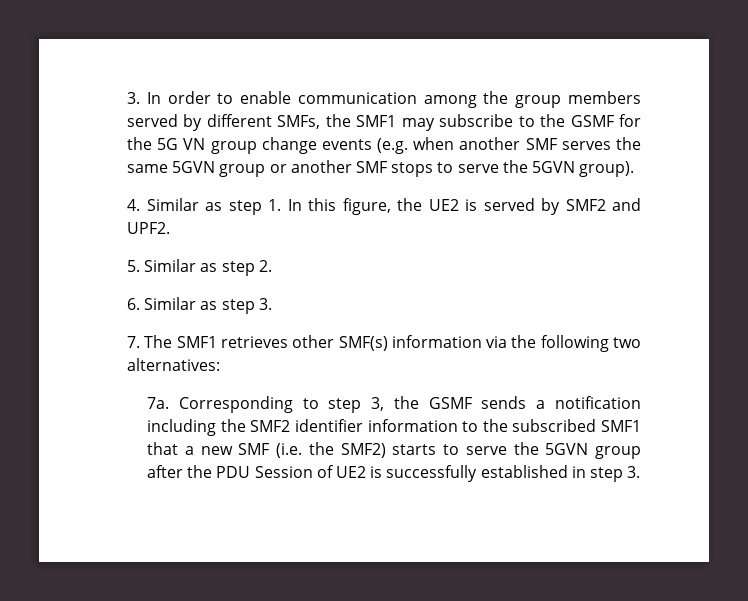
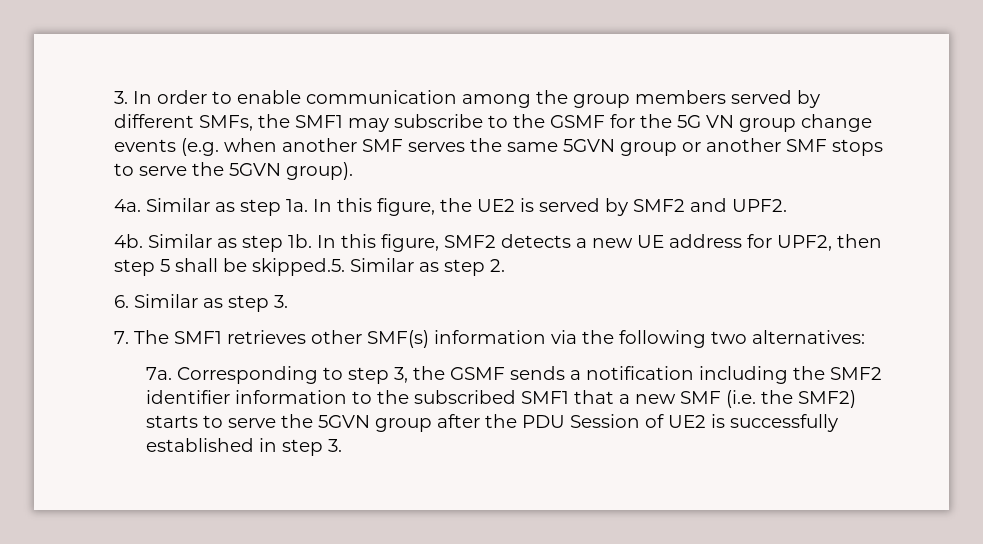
- 4. Similar as step 1. In this figure, the UE2 is served by SMF2 and UPF2.
+ 4a. Similar as step 1a. In this figure, the UE2 is served by SMF2 and UPF2.
- 5. Similar as step 2.
+ 4b. Similar as step 1b. In this figure, SMF2 detects a new UE address for UPF2, then step 5 shall be skipped.5. Similar as step 2.

